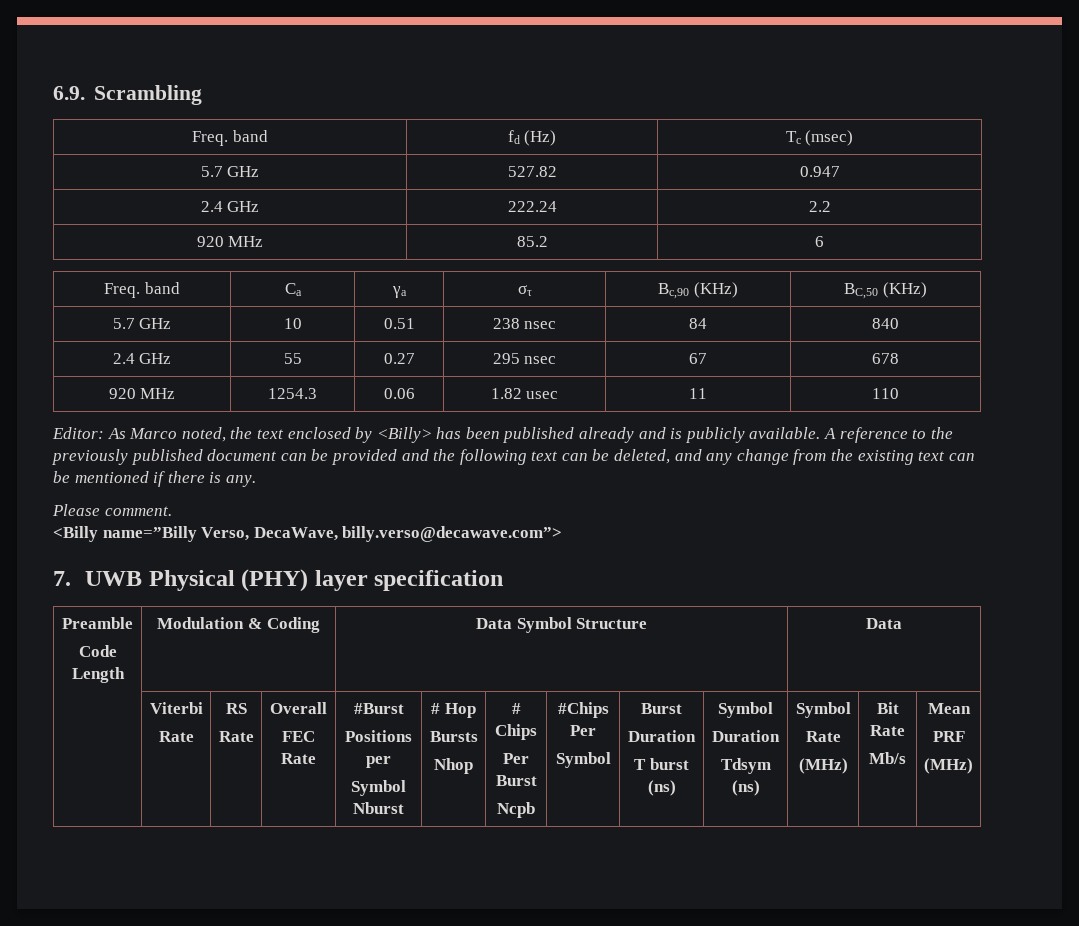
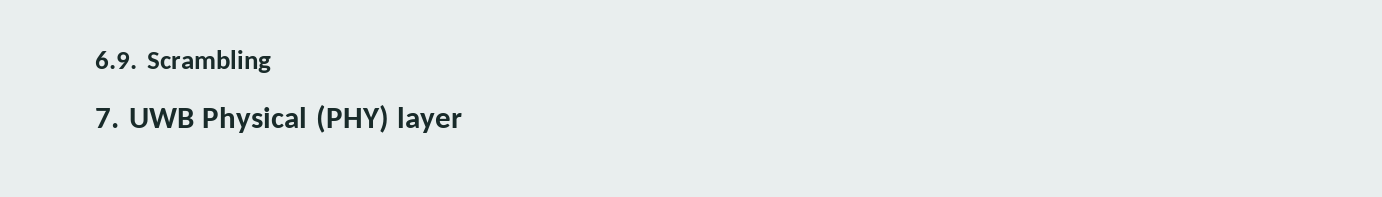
- Freq. band | fd (Hz) | Tc (msec)
- 5.7 GHz | 527.82 | 0.947
- 2.4 GHz | 222.24 | 2.2
- 920 MHz | 85.2 | 6
- Freq. band | Ca | γa | στ | Bc,90 (KHz) | BC,50 (KHz)
- 5.7 GHz | 10 | 0.51 | 238 nsec | 84 | 840
- 2.4 GHz | 55 | 0.27 | 295 nsec | 67 | 678
- 920 MHz | 1254.3 | 0.06 | 1.82 usec | 11 | 110
- Editor: As Marco noted, the text enclosed by <Billy> has been published already and is publicly available. A reference to the previously published document can be provided and the following text can be deleted, and any change from the existing text can be mentioned if there is any.
- Please comment.
- <Billy name=”Billy Verso, DecaWave, billy.verso@decawave.com”>
- 7. UWB Physical (PHY) layer specification
- Preamble
- Code Length | Modulation & Coding | Data Symbol Structure | Data
- | Viterbi
- Rate | RS
- Rate | Overall
- FEC Rate | #Burst
- Positions per
- Symbol Nburst | # Hop
- Bursts
- Nhop | # Chips
- Per Burst
- Ncpb | #Chips Per
- Symbol | Burst
- Duration
- T burst (ns) | Symbol
- Duration
- Tdsym (ns) | Symbol
- Rate
- (MHz) | Bit Rate
- Mb/s | Mean
- PRF
- (MHz)
+ 7. UWB Physical (PHY) layer

